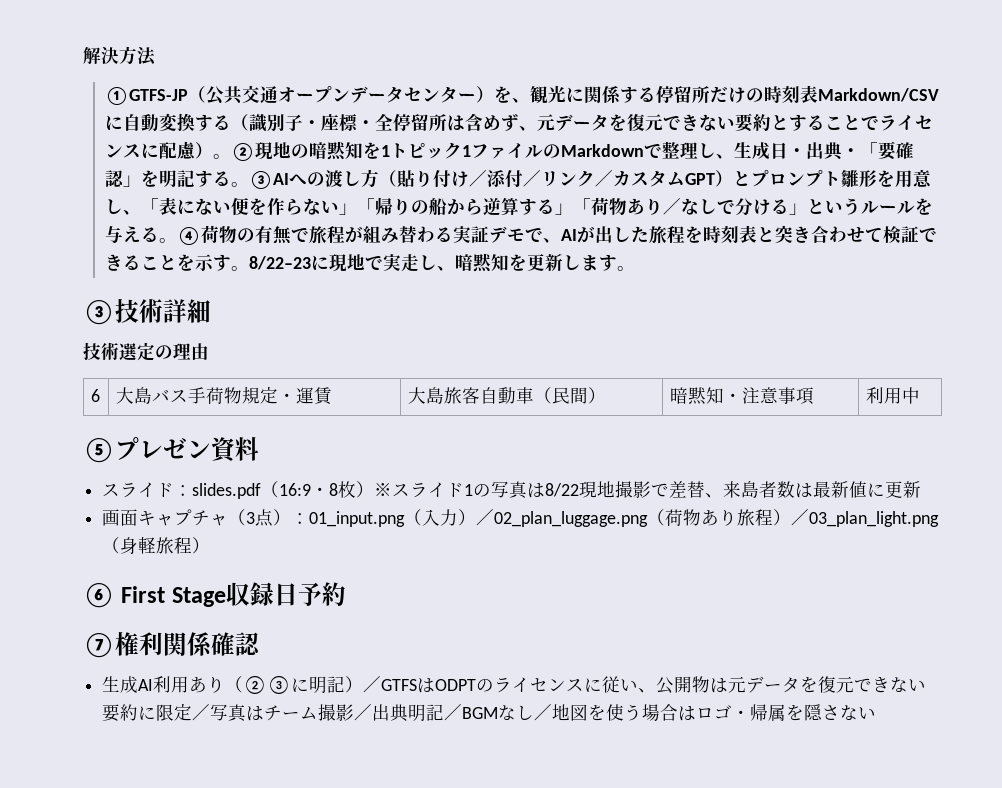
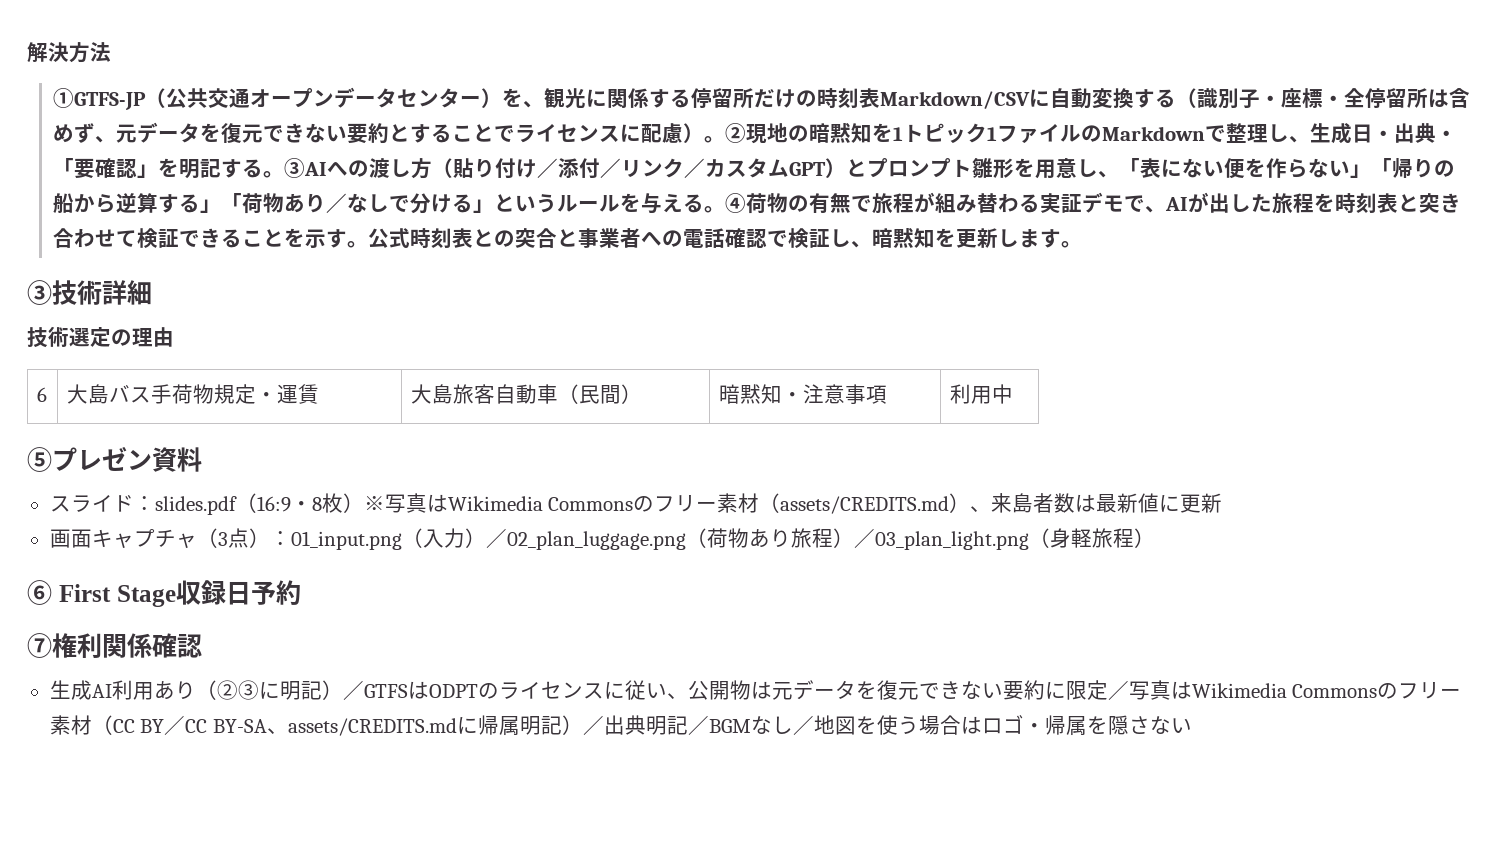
- 8/22–23に現地で実走し、暗黙知を更新します。
+ 公式時刻表との突合と事業者への電話確認で検証し、暗黙知を更新します。
- スライド：slides.pdf（16:9・8枚）※スライド1の写真は8/22現地撮影で差替、来島者数は最新値に更新
+ スライド：slides.pdf（16:9・8枚）※写真はWikimedia Commonsのフリー素材（assets/CREDITS.md）、来島者数は最新値に更新
- 生成AI利用あり（②③に明記）／GTFSはODPTのライセンスに従い、公開物は元データを復元できない要約に限定／写真はチーム撮影／出典明記／BGMなし／地図を使う場合はロゴ・帰属を隠さない
+ 生成AI利用あり（②③に明記）／GTFSはODPTのライセンスに従い、公開物は元データを復元できない要約に限定／写真はWikimedia Commonsのフリー素材（CC BY／CC BY-SA、assets/CREDITS.mdに帰属明記）／出典明記／BGMなし／地図を使う場合はロゴ・帰属を隠さない

